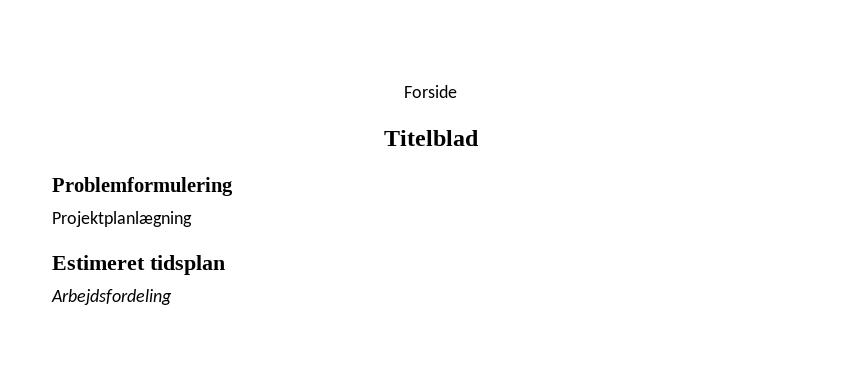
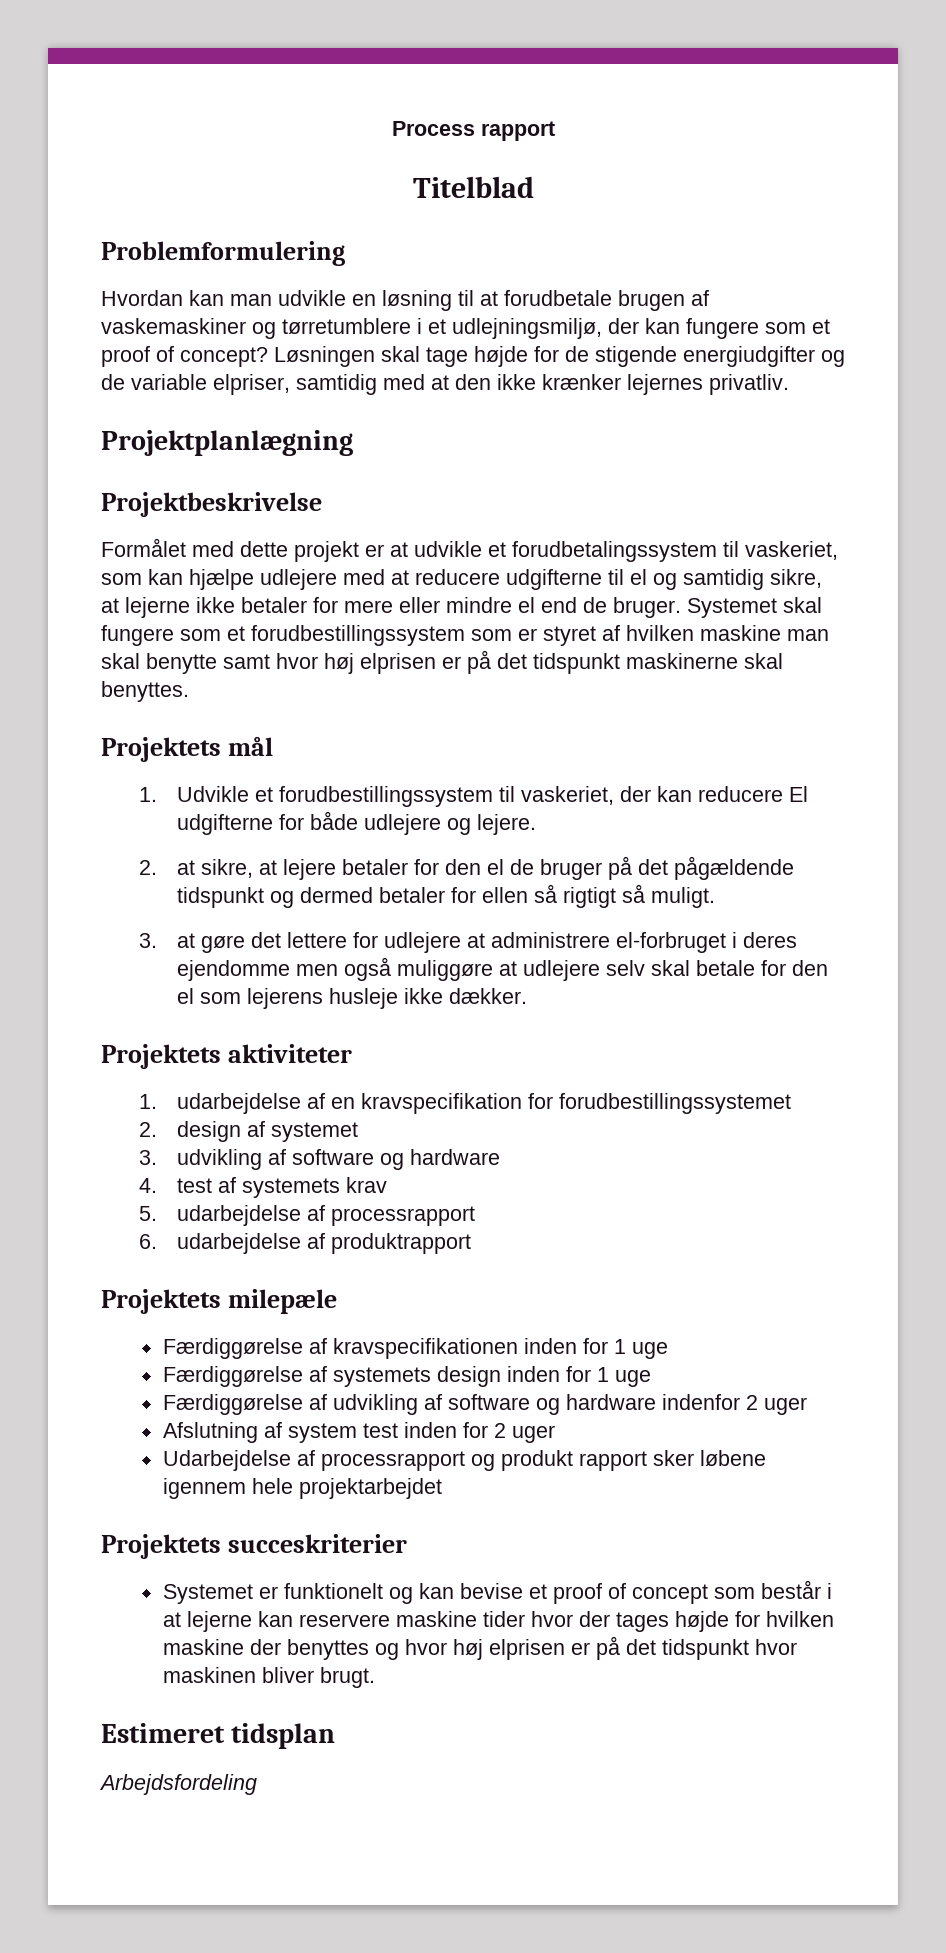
- Forside
+ Process rapport
+ Hvordan kan man udvikle en løsning til at forudbetale brugen af vaskemaskiner og tørretumblere i et udlejningsmiljø, der kan fungere som et proof of concept? Løsningen skal tage højde for de stigende energiudgifter og de variable elpriser, samtidig med at den ikke krænker lejernes privatliv.
  Projektplanlægning
+ Projektbeskrivelse
+ Formålet med dette projekt er at udvikle et forudbetalingssystem til vaskeriet, som kan hjælpe udlejere med at reducere udgifterne til el og samtidig sikre, at lejerne ikke betaler for mere eller mindre el end de bruger. Systemet skal fungere som et forudbestillingssystem som er styret af hvilken maskine man skal benytte samt hvor høj elprisen er på det tidspunkt maskinerne skal benyttes.
+ Projektets mål
+ 1. Udvikle et forudbestillingssystem til vaskeriet, der kan reducere El udgifterne for både udlejere og lejere.
+ 2. at sikre, at lejere betaler for den el de bruger på det pågældende tidspunkt og dermed betaler for ellen så rigtigt så muligt.
+ 3. at gøre det lettere for udlejere at administrere el-forbruget i deres ejendomme men også muliggøre at udlejere selv skal betale for den el som lejerens husleje ikke dækker.
+ Projektets aktiviteter
+ 1. udarbejdelse af en kravspecifikation for forudbestillingssystemet
+ 2. design af systemet
+ 3. udvikling af software og hardware
+ 4. test af systemets krav
+ 5. udarbejdelse af processrapport
+ 6. udarbejdelse af produktrapport
+ Projektets milepæle
+ Færdiggørelse af kravspecifikationen inden for 1 uge
+ Færdiggørelse af systemets design inden for 1 uge
+ Færdiggørelse af udvikling af software og hardware indenfor 2 uger
+ Afslutning af system test inden for 2 uger
+ Udarbejdelse af processrapport og produkt rapport sker løbene igennem hele projektarbejdet
+ Projektets succeskriterier
+ Systemet er funktionelt og kan bevise et proof of concept som består i at lejerne kan reservere maskine tider hvor der tages højde for hvilken maskine der benyttes og hvor høj elprisen er på det tidspunkt hvor maskinen bliver brugt.

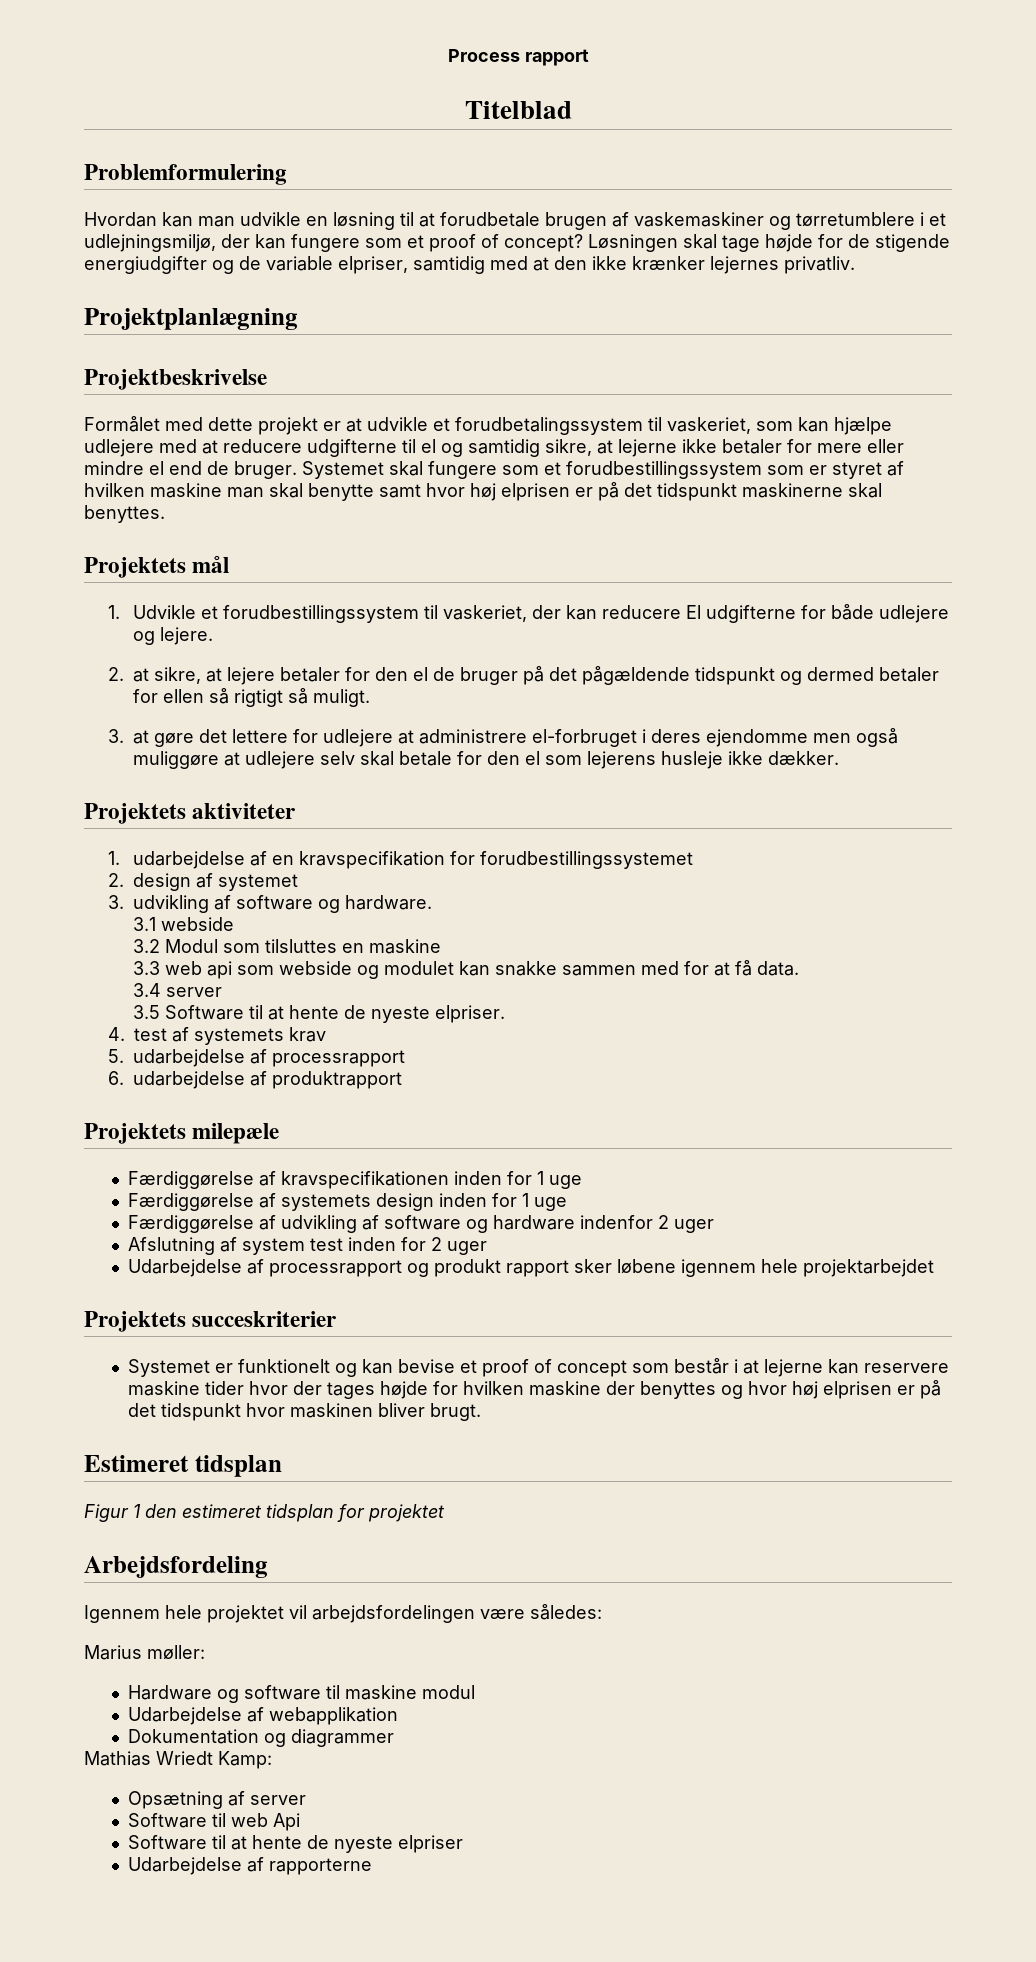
- 3. udvikling af software og hardware
+ 3. udvikling af software og hardware.
+ 3.1 webside
+ 3.2 Modul som tilsluttes en maskine
+ 3.3 web api som webside og modulet kan snakke sammen med for at få data.
+ 3.4 server
+ 3.5 Software til at hente de nyeste elpriser.
+ Figur 1 den estimeret tidsplan for projektet
  Arbejdsfordeling
+ Igennem hele projektet vil arbejdsfordelingen være således:
+ Marius møller:
+ Hardware og software til maskine modul
+ Udarbejdelse af webapplikation
+ Dokumentation og diagrammer
+ Mathias Wriedt Kamp:
+ Opsætning af server
+ Software til web Api
+ Software til at hente de nyeste elpriser
+ Udarbejdelse af rapporterne

